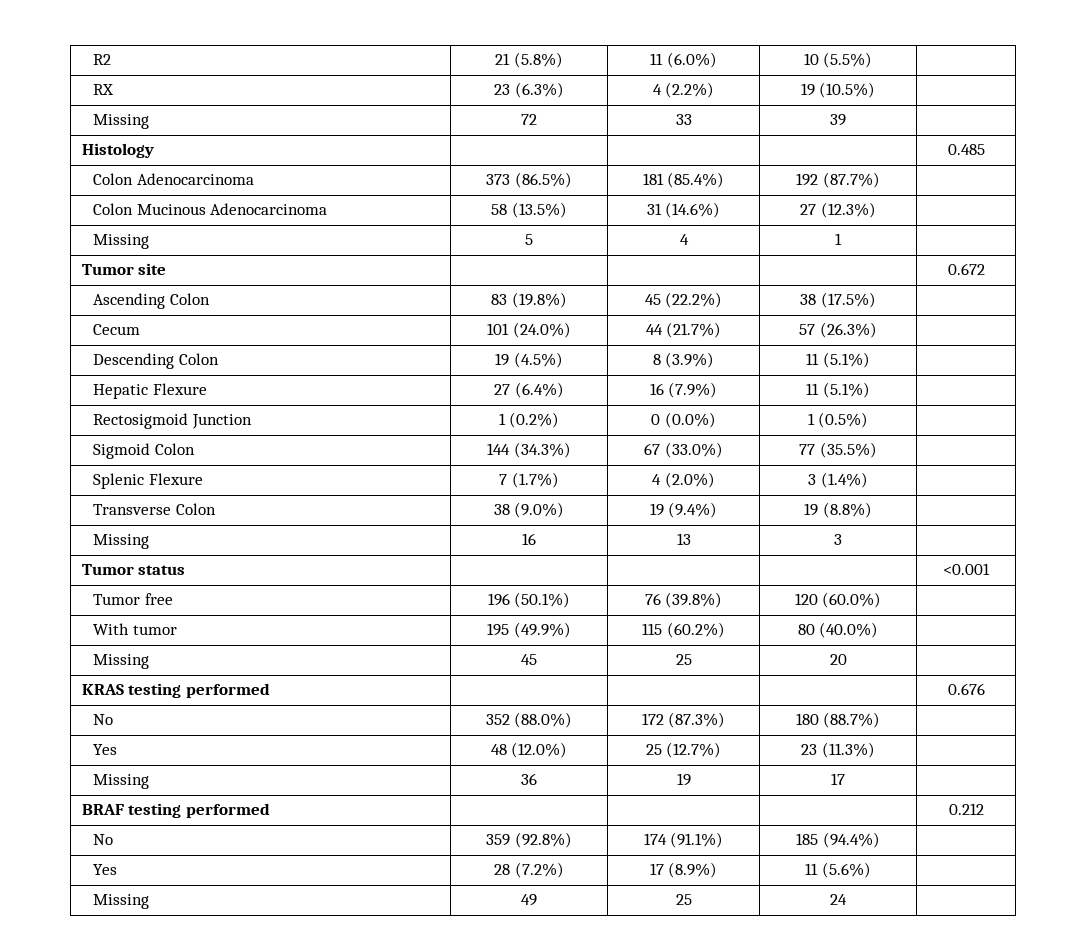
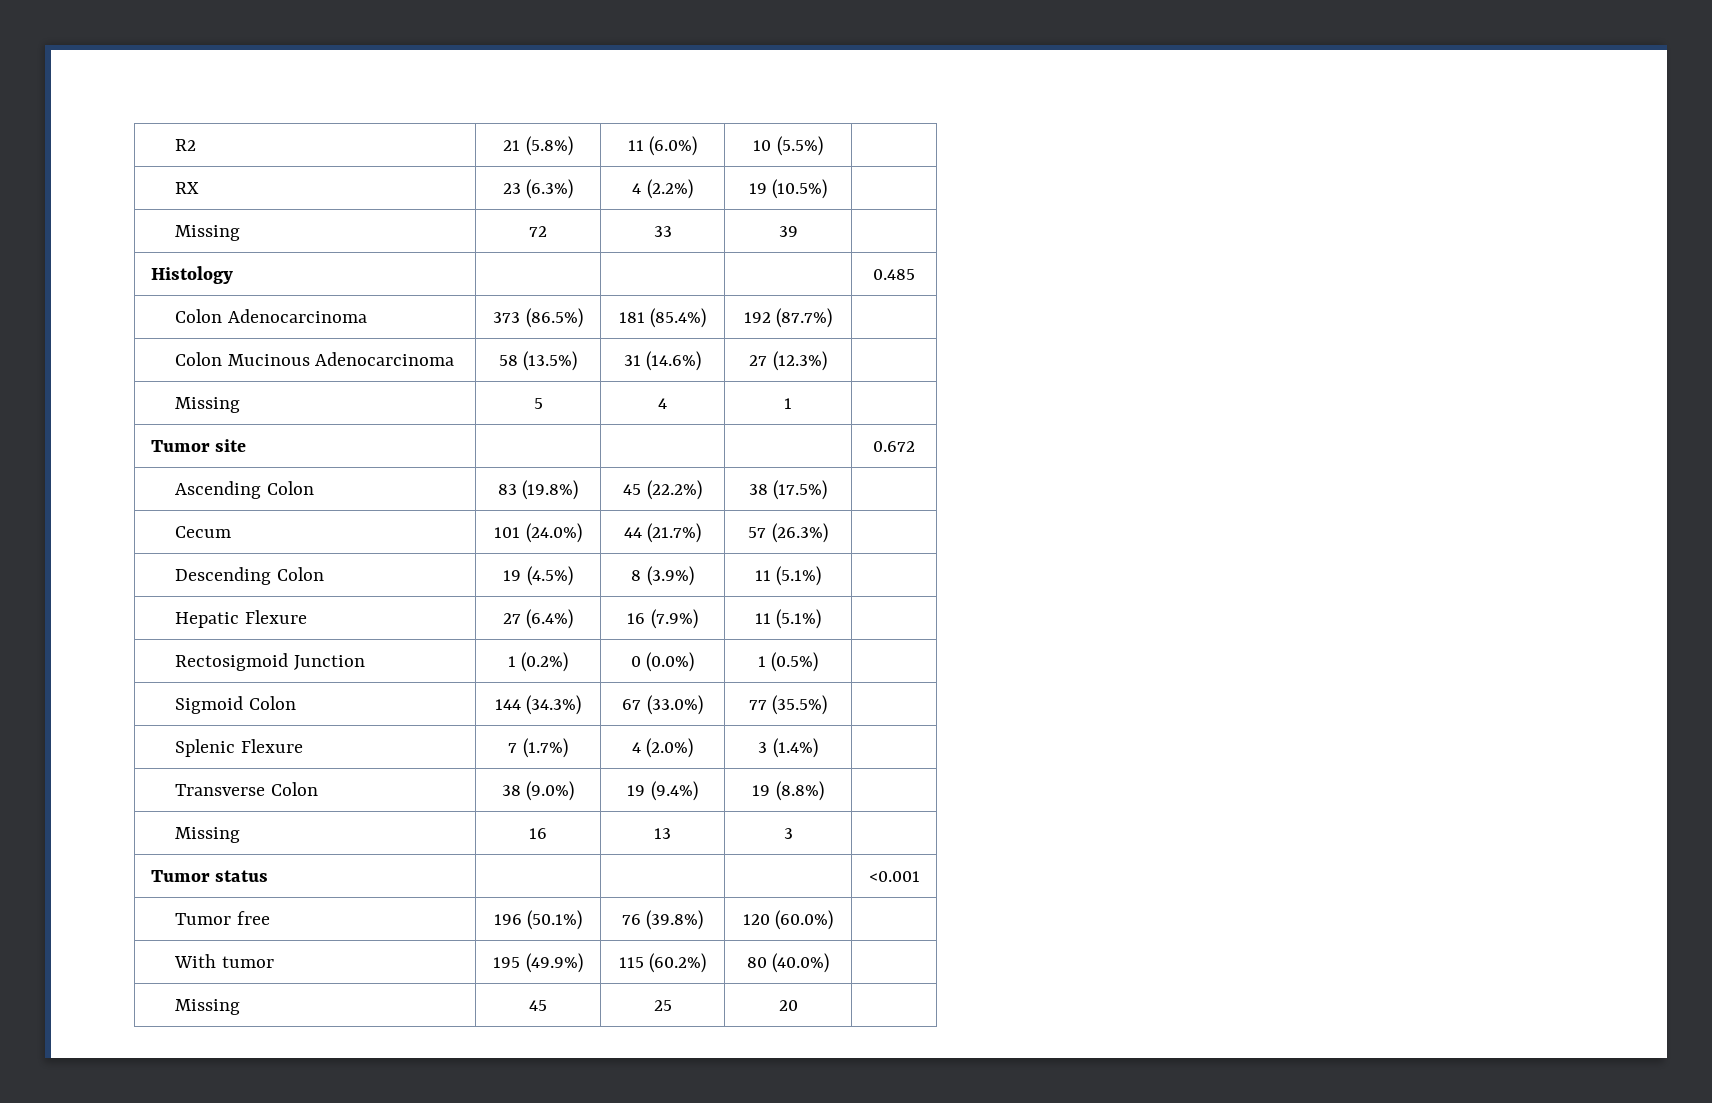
- KRAS testing performed | | | | 0.676
- No | 352 (88.0%) | 172 (87.3%) | 180 (88.7%) |
- Yes | 48 (12.0%) | 25 (12.7%) | 23 (11.3%) |
- Missing | 36 | 19 | 17 |
- BRAF testing performed | | | | 0.212
- No | 359 (92.8%) | 174 (91.1%) | 185 (94.4%) |
- Yes | 28 (7.2%) | 17 (8.9%) | 11 (5.6%) |
- Missing | 49 | 25 | 24 |

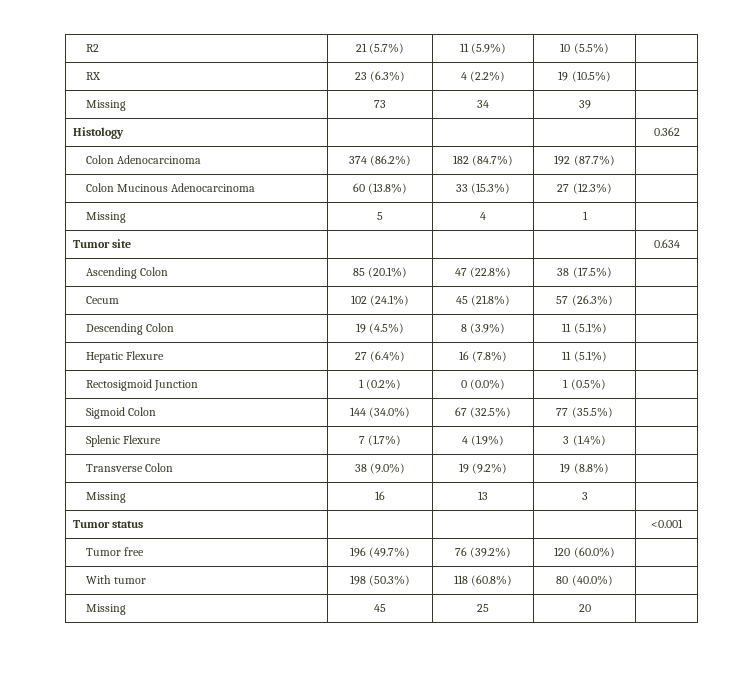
- R2 | 21 (5.8%) | 11 (6.0%) | 10 (5.5%) |
+ R2 | 21 (5.7%) | 11 (5.9%) | 10 (5.5%) |
- Missing | 72 | 33 | 39 |
+ Missing | 73 | 34 | 39 |
- Histology | | | | 0.485
+ Histology | | | | 0.362
- Colon Adenocarcinoma | 373 (86.5%) | 181 (85.4%) | 192 (87.7%) |
+ Colon Adenocarcinoma | 374 (86.2%) | 182 (84.7%) | 192 (87.7%) |
- Colon Mucinous Adenocarcinoma | 58 (13.5%) | 31 (14.6%) | 27 (12.3%) |
+ Colon Mucinous Adenocarcinoma | 60 (13.8%) | 33 (15.3%) | 27 (12.3%) |
- Tumor site | | | | 0.672
+ Tumor site | | | | 0.634
- Ascending Colon | 83 (19.8%) | 45 (22.2%) | 38 (17.5%) |
+ Ascending Colon | 85 (20.1%) | 47 (22.8%) | 38 (17.5%) |
- Cecum | 101 (24.0%) | 44 (21.7%) | 57 (26.3%) |
+ Cecum | 102 (24.1%) | 45 (21.8%) | 57 (26.3%) |
- Hepatic Flexure | 27 (6.4%) | 16 (7.9%) | 11 (5.1%) |
+ Hepatic Flexure | 27 (6.4%) | 16 (7.8%) | 11 (5.1%) |
- Sigmoid Colon | 144 (34.3%) | 67 (33.0%) | 77 (35.5%) |
+ Sigmoid Colon | 144 (34.0%) | 67 (32.5%) | 77 (35.5%) |
- Splenic Flexure | 7 (1.7%) | 4 (2.0%) | 3 (1.4%) |
+ Splenic Flexure | 7 (1.7%) | 4 (1.9%) | 3 (1.4%) |
- Transverse Colon | 38 (9.0%) | 19 (9.4%) | 19 (8.8%) |
+ Transverse Colon | 38 (9.0%) | 19 (9.2%) | 19 (8.8%) |
- Tumor free | 196 (50.1%) | 76 (39.8%) | 120 (60.0%) |
+ Tumor free | 196 (49.7%) | 76 (39.2%) | 120 (60.0%) |
- With tumor | 195 (49.9%) | 115 (60.2%) | 80 (40.0%) |
+ With tumor | 198 (50.3%) | 118 (60.8%) | 80 (40.0%) |

